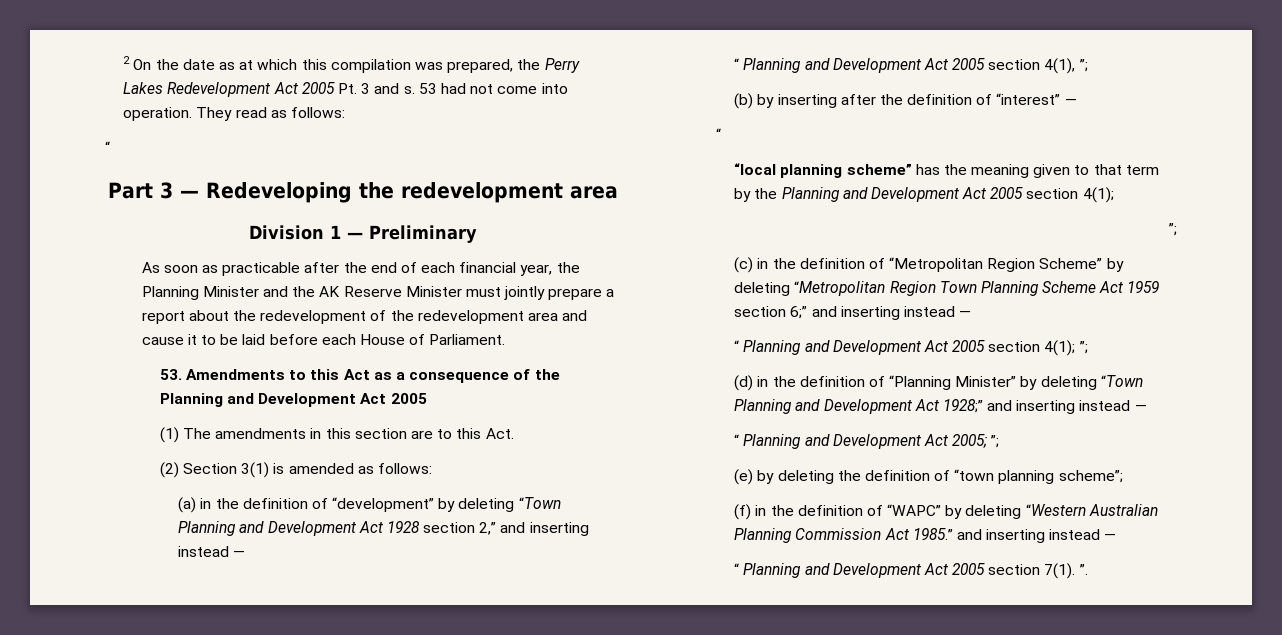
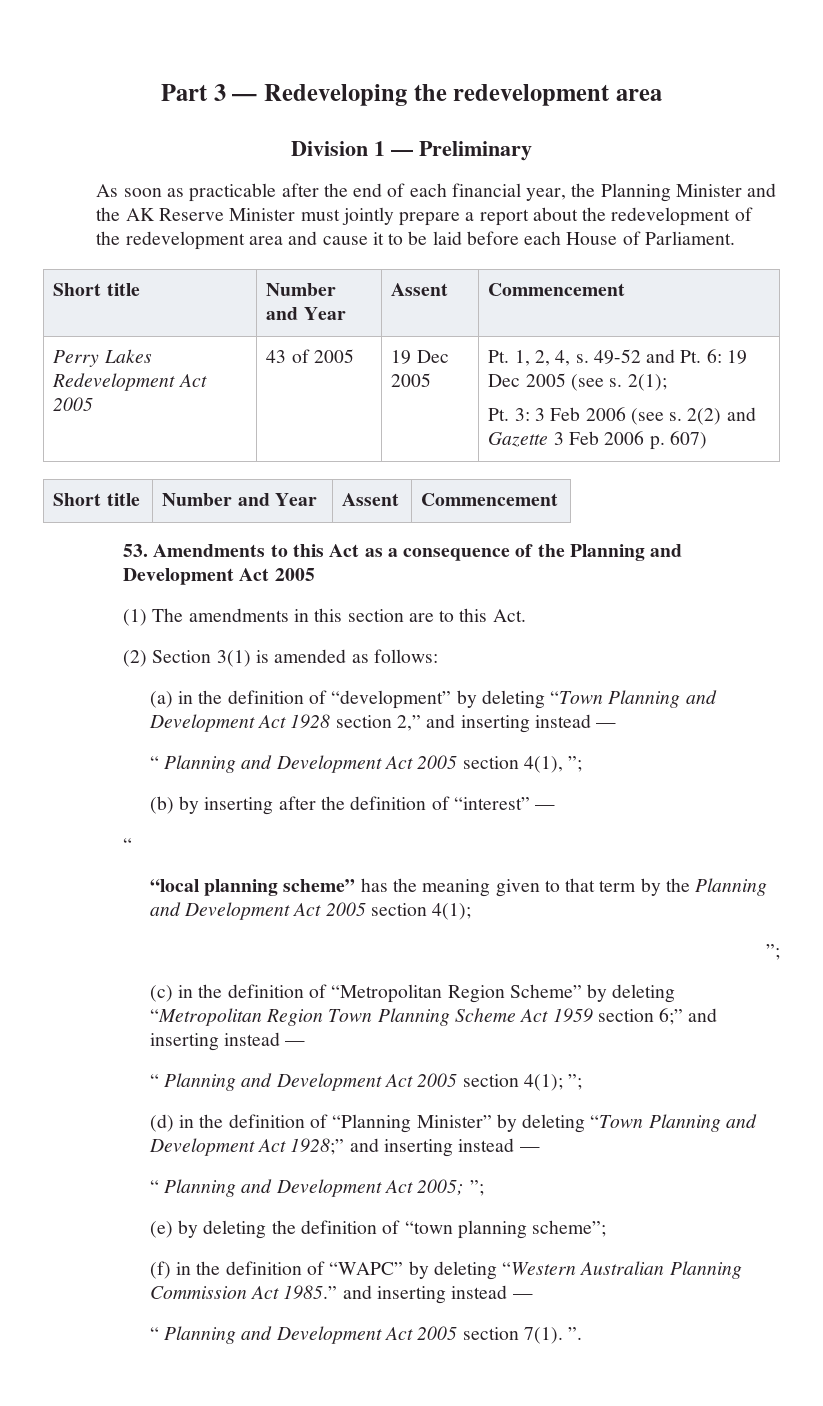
- 2 On the date as at which this compilation was prepared, the Perry Lakes Redevelopment Act 2005 Pt. 3 and s. 53 had not come into operation. They read as follows:
- “
  As soon as practicable after the end of each financial year, the Planning Minister and the AK Reserve Minister must jointly prepare a report about the redevelopment of the redevelopment area and cause it to be laid before each House of Parliament.
+ Short title | Number and Year | Assent | Commencement
+ Perry Lakes Redevelopment Act 2005 | 43 of 2005 | 19 Dec 2005 | Pt. 1, 2, 4, s. 49-52 and Pt. 6: 19 Dec 2005 (see s. 2(1);
+ Pt. 3: 3 Feb 2006 (see s. 2(2) and Gazette 3 Feb 2006 p. 607)
+ Short title | Number and Year | Assent | Commencement

